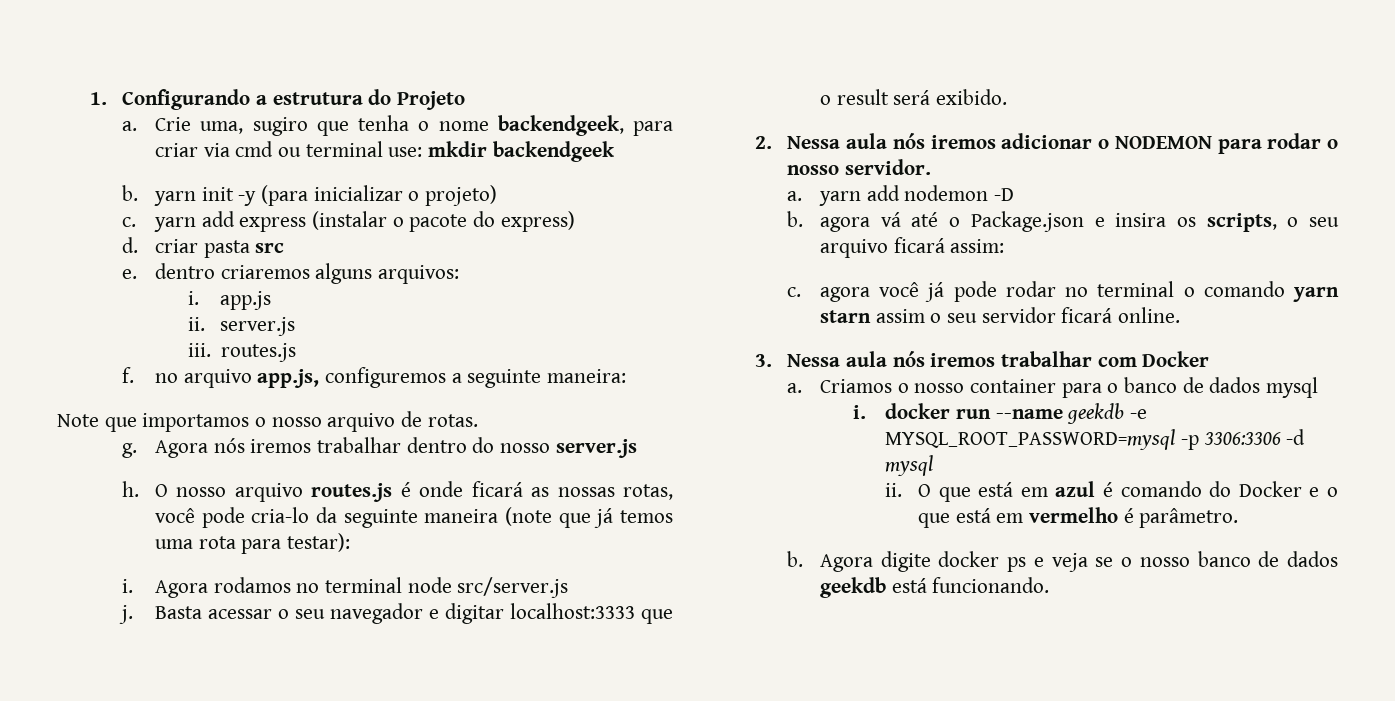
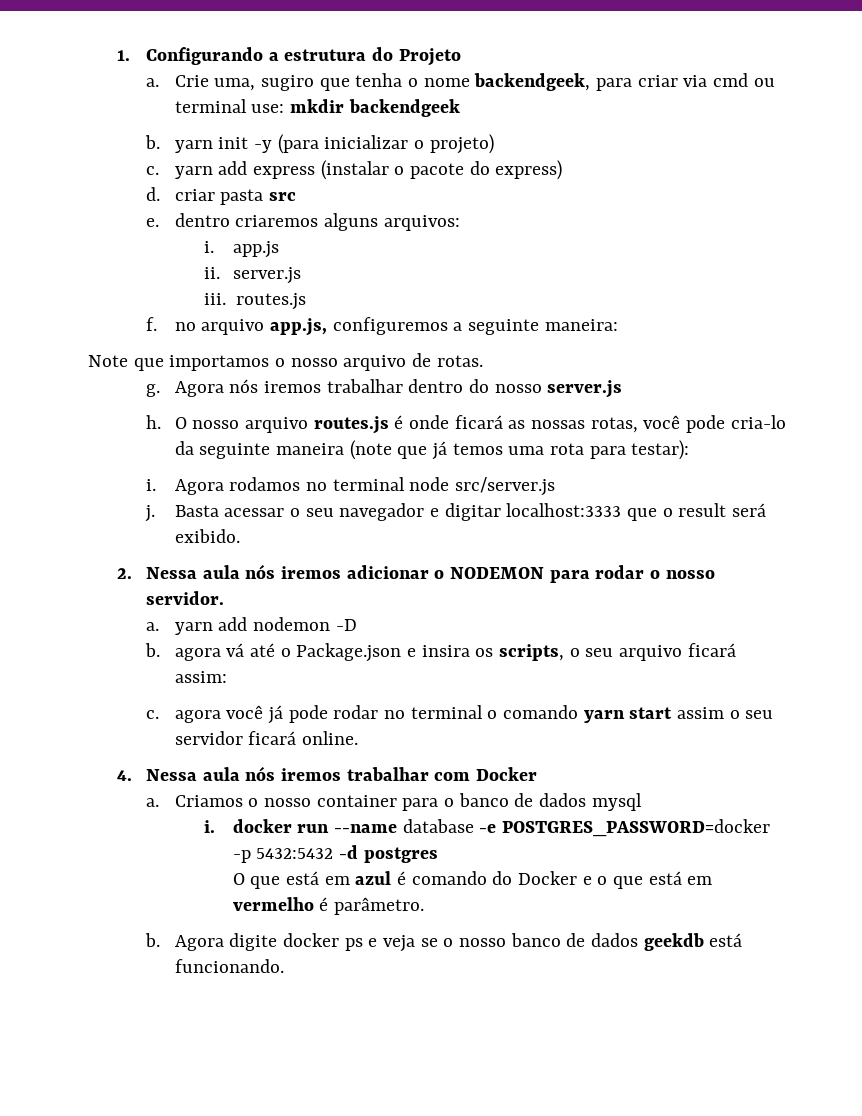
- c. agora você já pode rodar no terminal o comando yarn starn assim o seu servidor ficará online.
+ c. agora você já pode rodar no terminal o comando yarn start assim o seu servidor ficará online.
- 3. Nessa aula nós iremos trabalhar com Docker
+ 4. Nessa aula nós iremos trabalhar com Docker
- i. docker run --name geekdb -e MYSQL_ROOT_PASSWORD=mysql -p 3306:3306 -d mysql
- ii. O que está em azul é comando do Docker e o que está em vermelho é parâmetro.
+ i. docker run --name database -e POSTGRES_PASSWORD=docker -p 5432:5432 -d postgres
+ O que está em azul é comando do Docker e o que está em vermelho é parâmetro.

